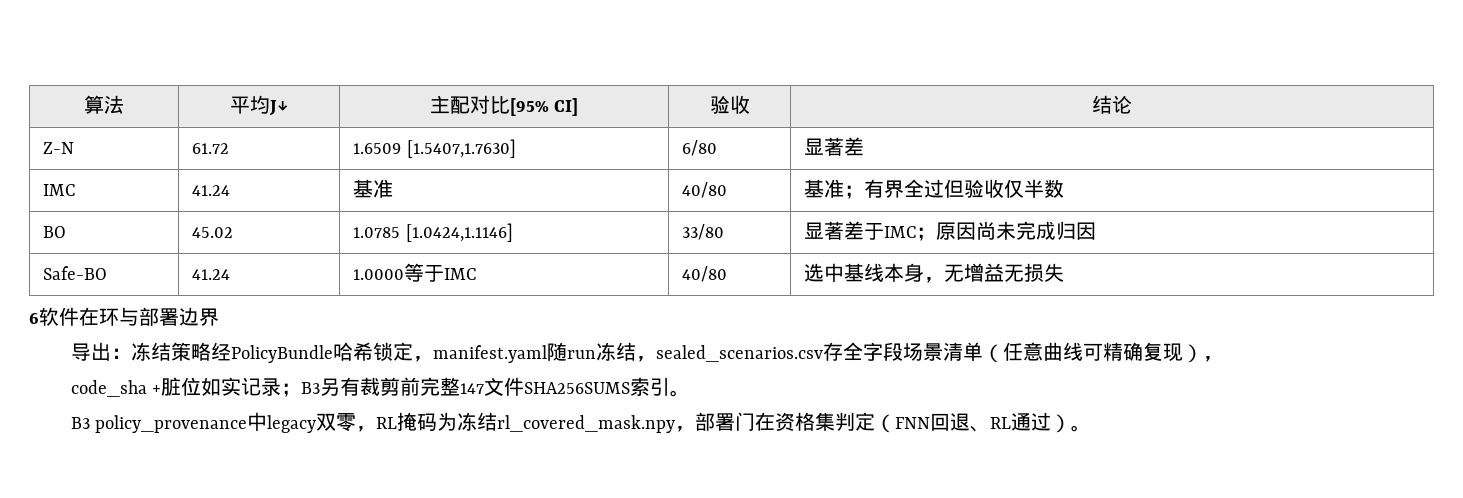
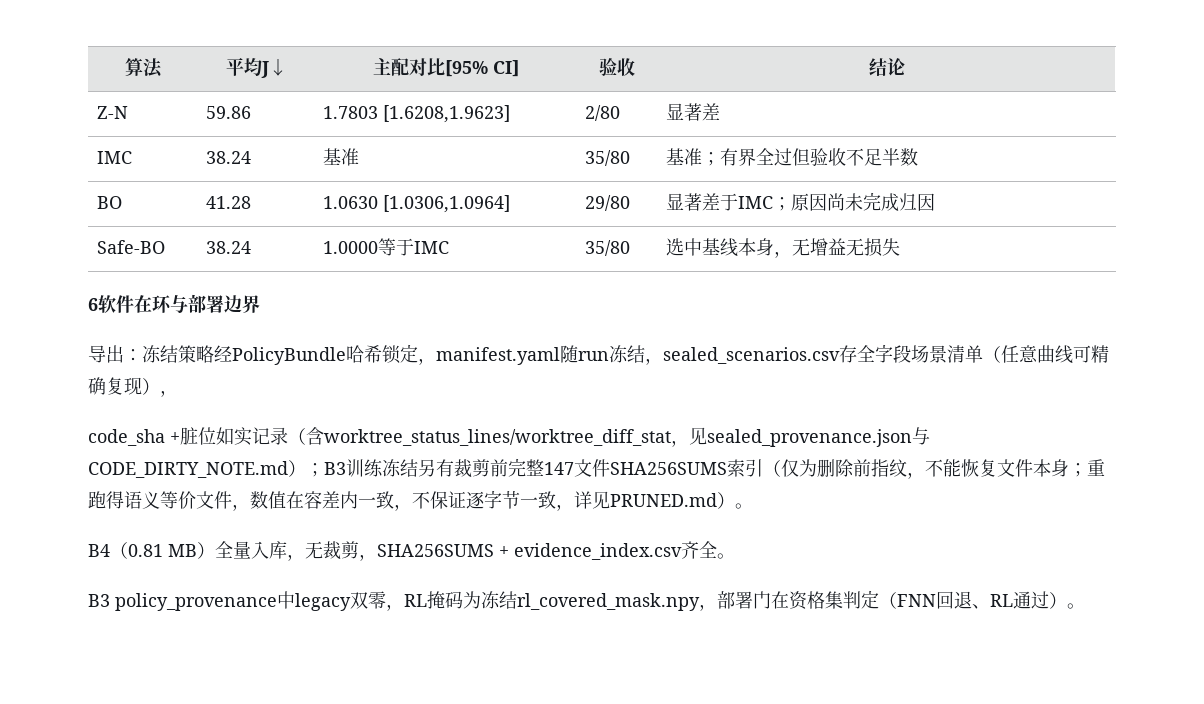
- Z-N | 61.72 | 1.6509 [1.5407,1.7630] | 6/80 | 显著差
+ Z-N | 59.86 | 1.7803 [1.6208,1.9623] | 2/80 | 显著差
- IMC | 41.24 | 基准 | 40/80 | 基准；有界全过但验收仅半数
+ IMC | 38.24 | 基准 | 35/80 | 基准；有界全过但验收不足半数
- BO | 45.02 | 1.0785 [1.0424,1.1146] | 33/80 | 显著差于IMC；原因尚未完成归因
+ BO | 41.28 | 1.0630 [1.0306,1.0964] | 29/80 | 显著差于IMC；原因尚未完成归因
- Safe-BO | 41.24 | 1.0000等于IMC | 40/80 | 选中基线本身，无增益无损失
+ Safe-BO | 38.24 | 1.0000等于IMC | 35/80 | 选中基线本身，无增益无损失
- code_sha +脏位如实记录；B3另有裁剪前完整147文件SHA256SUMS索引。
+ code_sha +脏位如实记录（含worktree_status_lines/worktree_diff_stat，见sealed_provenance.json与CODE_DIRTY_NOTE.md）；B3训练冻结另有裁剪前完整147文件SHA256SUMS索引（仅为删除前指纹，不能恢复文件本身；重跑得语义等价文件，数值在容差内一致，不保证逐字节一致，详见PRUNED.md）。
+ B4（0.81 MB）全量入库，无裁剪，SHA256SUMS + evidence_index.csv齐全。

